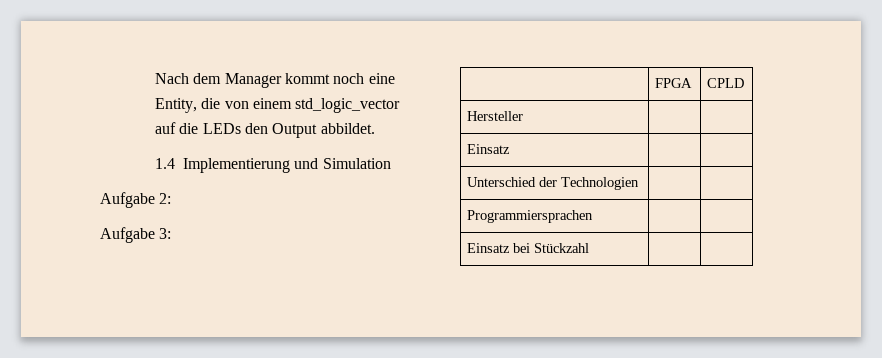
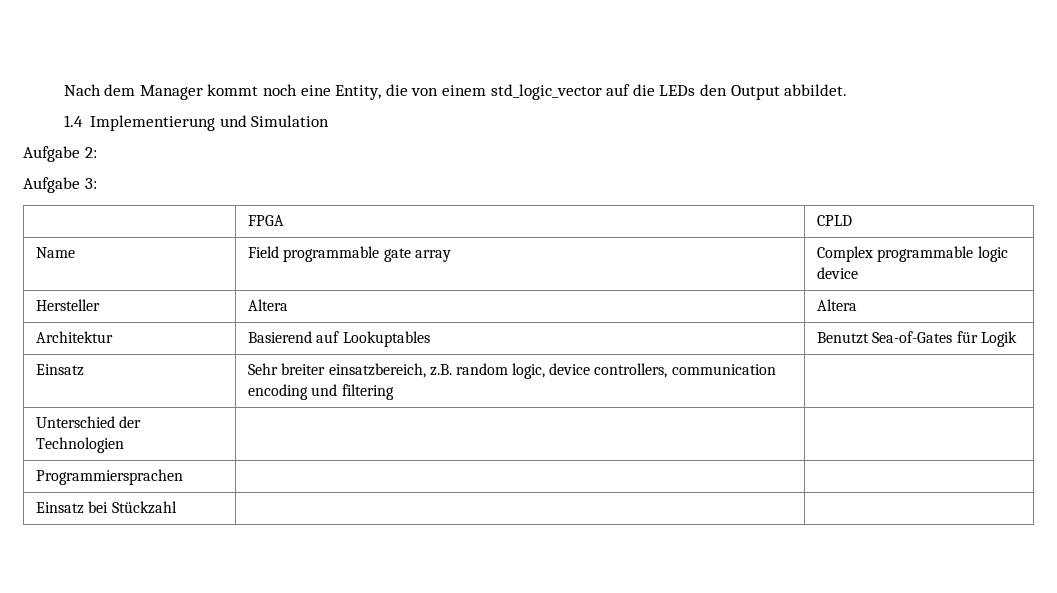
- Hersteller | |
- Einsatz | |
+ Name | Field programmable gate array | Complex programmable logic device
+ Hersteller | Altera | Altera
+ Architektur | Basierend auf Lookuptables | Benutzt Sea-of-Gates für Logik
+ Einsatz | Sehr breiter einsatzbereich, z.B. random logic, device controllers, communication encoding und filtering |

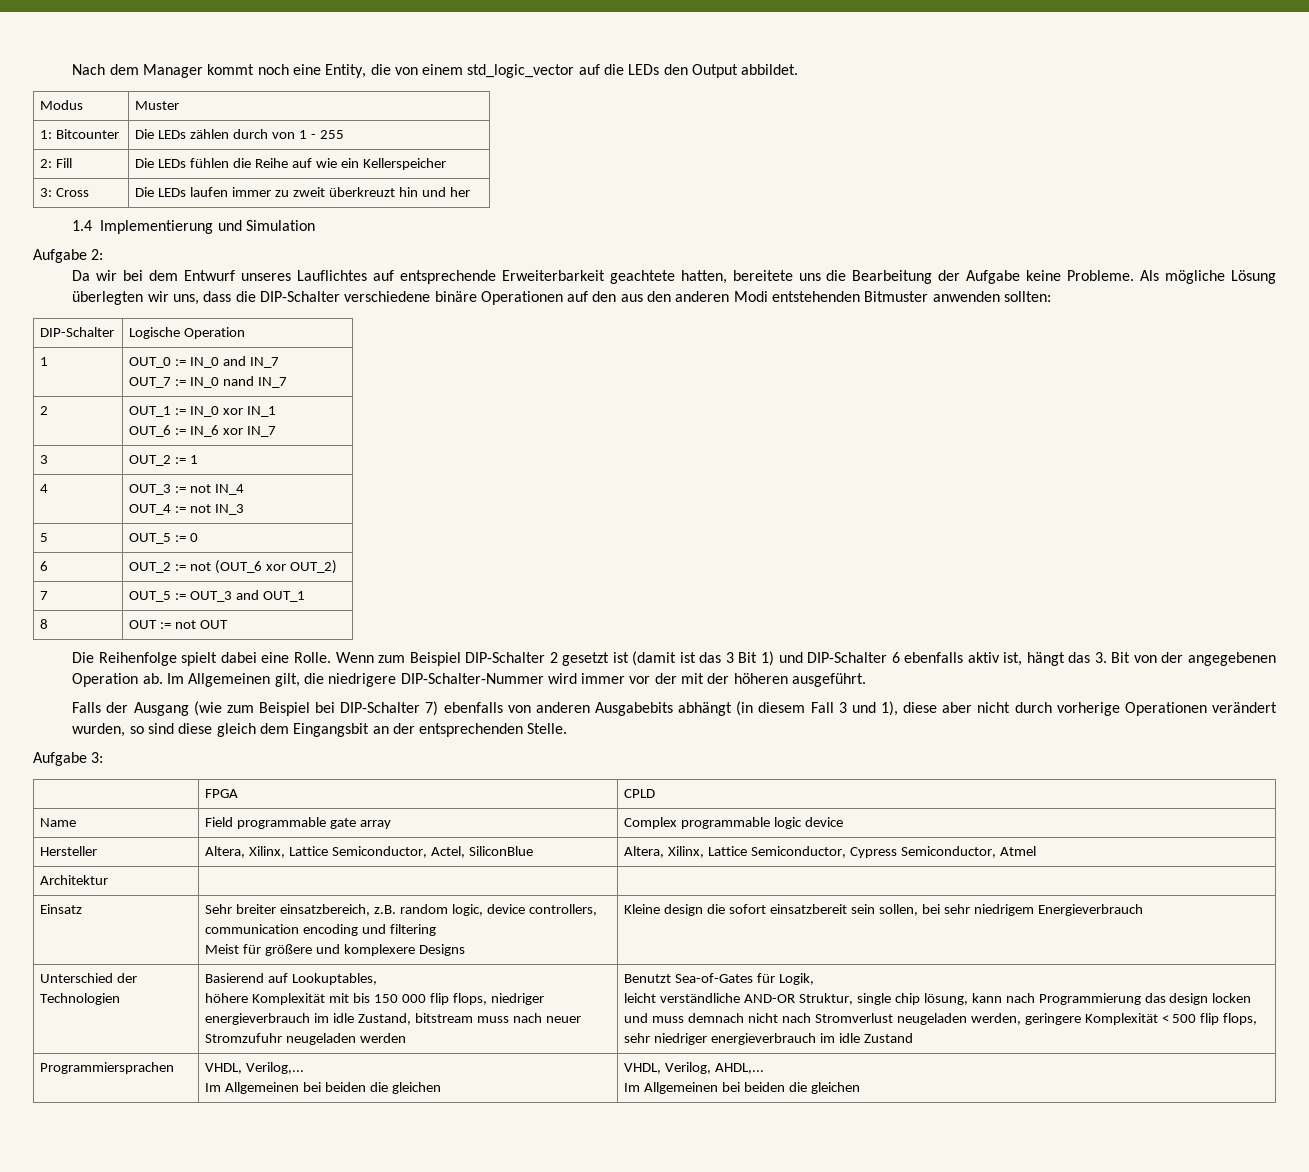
+ Modus | Muster
+ 1: Bitcounter | Die LEDs zählen durch von 1 - 255
+ 2: Fill | Die LEDs fühlen die Reihe auf wie ein Kellerspeicher
+ 3: Cross | Die LEDs laufen immer zu zweit überkreuzt hin und her
+ Da wir bei dem Entwurf unseres Lauflichtes auf entsprechende Erweiterbarkeit geachtete hatten, bereitete uns die Bearbeitung der Aufgabe keine Probleme. Als mögliche Lösung überlegten wir uns, dass die DIP-Schalter verschiedene binäre Operationen auf den aus den anderen Modi entstehenden Bitmuster anwenden sollten:
+ DIP-Schalter | Logische Operation
+ 1 | OUT_0 := IN_0 and IN_7
+ OUT_7 := IN_0 nand IN_7
+ 2 | OUT_1 := IN_0 xor IN_1
+ OUT_6 := IN_6 xor IN_7
+ 3 | OUT_2 := 1
+ 4 | OUT_3 := not IN_4
+ OUT_4 := not IN_3
+ 5 | OUT_5 := 0
+ 6 | OUT_2 := not (OUT_6 xor OUT_2)
+ 7 | OUT_5 := OUT_3 and OUT_1
+ 8 | OUT := not OUT
+ Die Reihenfolge spielt dabei eine Rolle. Wenn zum Beispiel DIP-Schalter 2 gesetzt ist (damit ist das 3 Bit 1) und DIP-Schalter 6 ebenfalls aktiv ist, hängt das 3. Bit von der angegebenen Operation ab. Im Allgemeinen gilt, die niedrigere DIP-Schalter-Nummer wird immer vor der mit der höheren ausgeführt.
+ Falls der Ausgang (wie zum Beispiel bei DIP-Schalter 7) ebenfalls von anderen Ausgabebits abhängt (in diesem Fall 3 und 1), diese aber nicht durch vorherige Operationen verändert wurden, so sind diese gleich dem Eingangsbit an der entsprechenden Stelle.
- Hersteller | Altera | Altera
- Architektur | Basierend auf Lookuptables | Benutzt Sea-of-Gates für Logik
+ Hersteller | Altera, Xilinx, Lattice Semiconductor, Actel, SiliconBlue | Altera, Xilinx, Lattice Semiconductor, Cypress Semiconductor, Atmel
+ Architektur | |
- Einsatz | Sehr breiter einsatzbereich, z.B. random logic, device controllers, communication encoding und filtering |
- Unterschied der Technologien | |
- Programmiersprachen | |
- Einsatz bei Stückzahl | |
+ Einsatz | Sehr breiter einsatzbereich, z.B. random logic, device controllers, communication encoding und filtering
+ Meist für größere und komplexere Designs | Kleine design die sofort einsatzbereit sein sollen, bei sehr niedrigem Energieverbrauch
+ Unterschied der Technologien | Basierend auf Lookuptables,
+ höhere Komplexität mit bis 150 000 flip flops, niedriger energieverbrauch im idle Zustand, bitstream muss nach neuer Stromzufuhr neugeladen werden | Benutzt Sea-of-Gates für Logik,
+ leicht verständliche AND-OR Struktur, single chip lösung, kann nach Programmierung das design locken und muss demnach nicht nach Stromverlust neugeladen werden, geringere Komplexität < 500 flip flops, sehr niedriger energieverbrauch im idle Zustand
+ Programmiersprachen | VHDL, Verilog,...
+ Im Allgemeinen bei beiden die gleichen | VHDL, Verilog, AHDL,...
+ Im Allgemeinen bei beiden die gleichen

